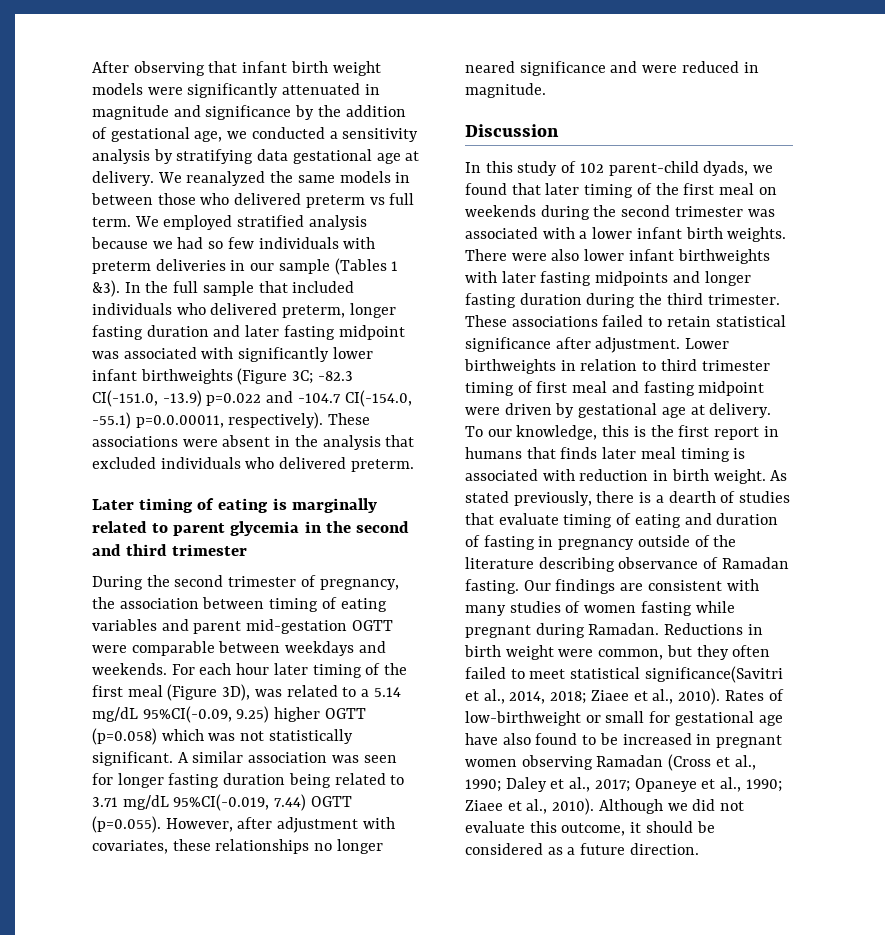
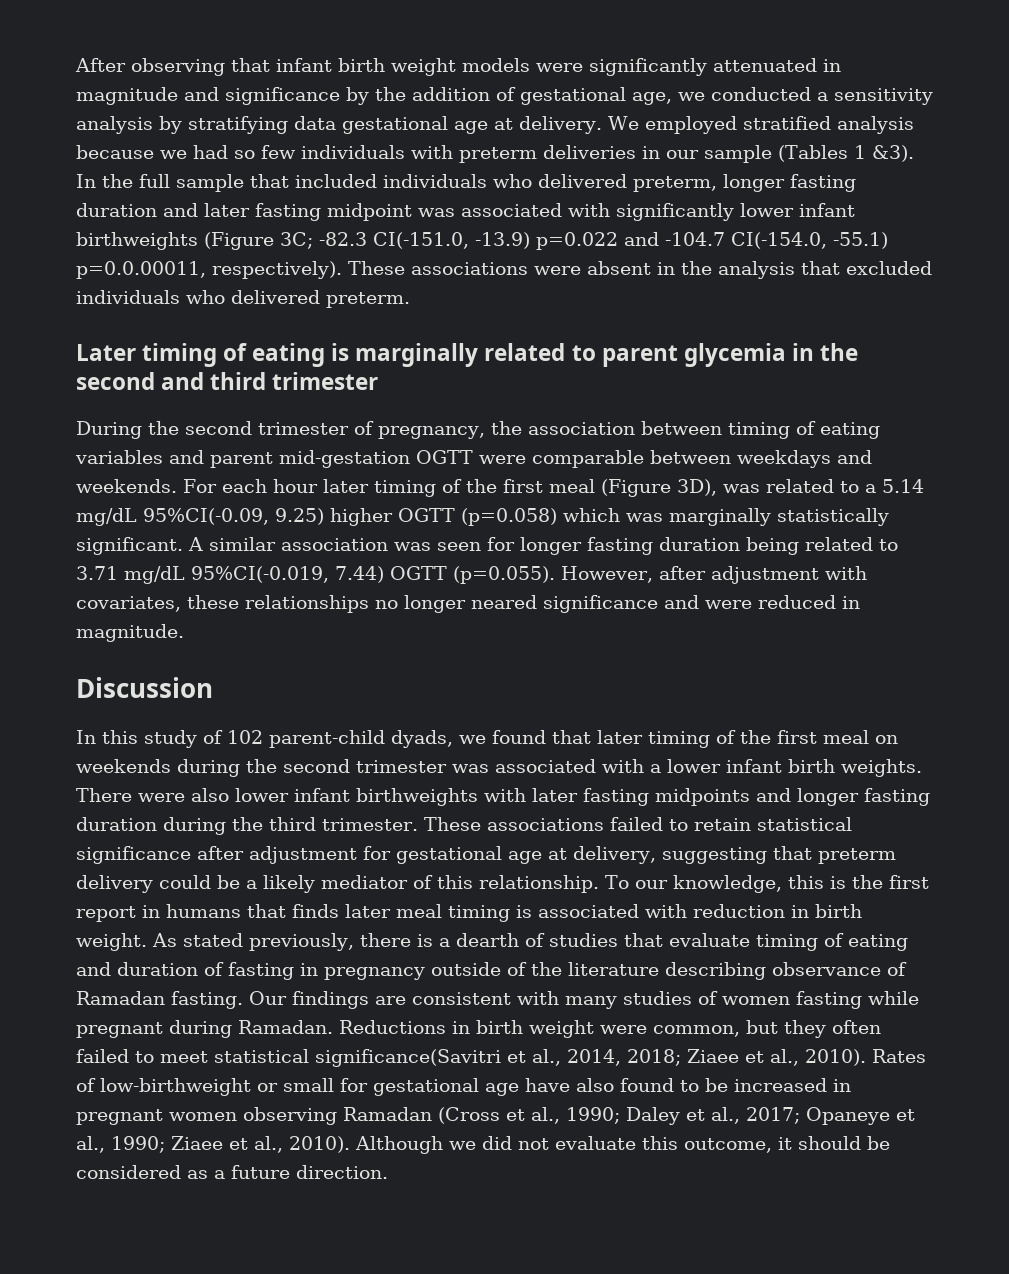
- We reanalyzed the same models in between those who delivered preterm vs full term. We employed stratified analysis because we had so few individuals with preterm deliveries in our sample (Tables 1 &3).
+ We employed stratified analysis because we had so few individuals with preterm deliveries in our sample (Tables 1 &3).
- For each hour later timing of the first meal (Figure 3D), was related to a 5.14 mg/dL 95%CI(-0.09, 9.25) higher OGTT (p=0.058) which was not statistically significant.
+ For each hour later timing of the first meal (Figure 3D), was related to a 5.14 mg/dL 95%CI(-0.09, 9.25) higher OGTT (p=0.058) which was marginally statistically significant.
- These associations failed to retain statistical significance after adjustment. Lower birthweights in relation to third trimester timing of first meal and fasting midpoint were driven by gestational age at delivery.
+ These associations failed to retain statistical significance after adjustment for gestational age at delivery, suggesting that preterm delivery could be a likely mediator of this relationship.

